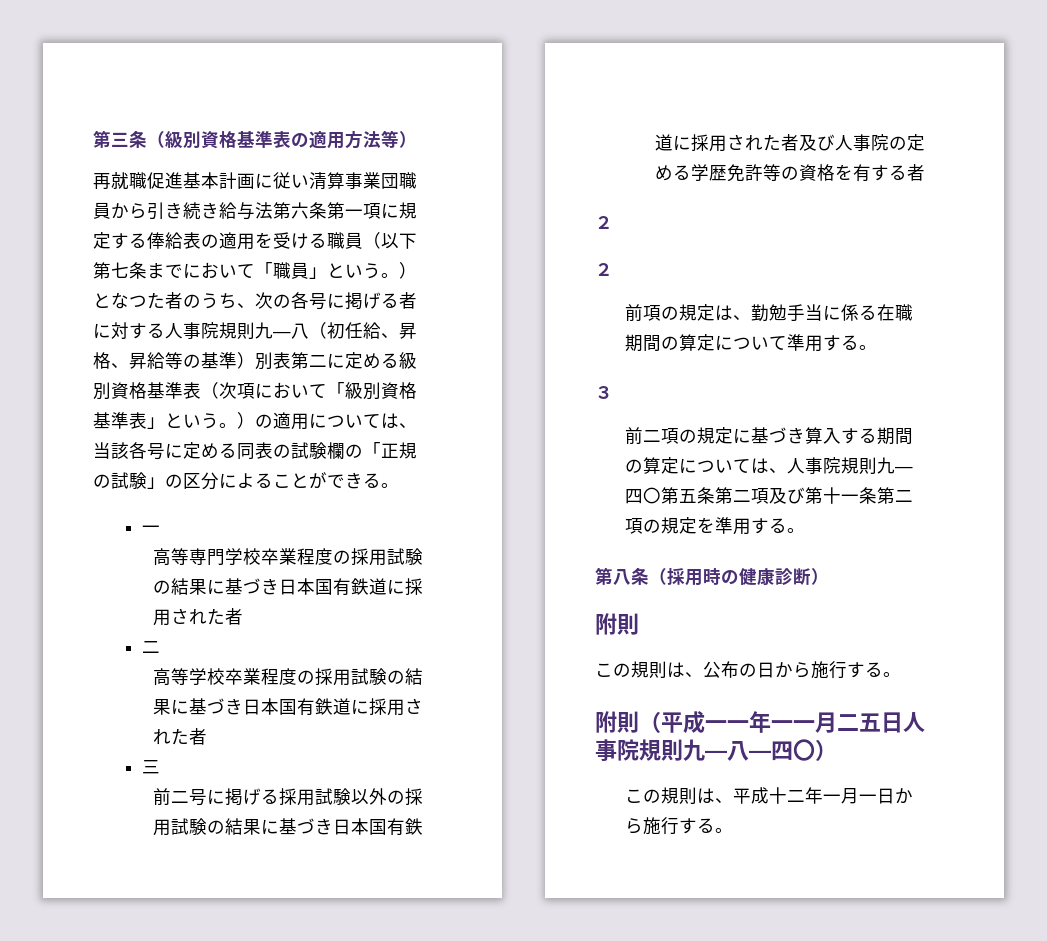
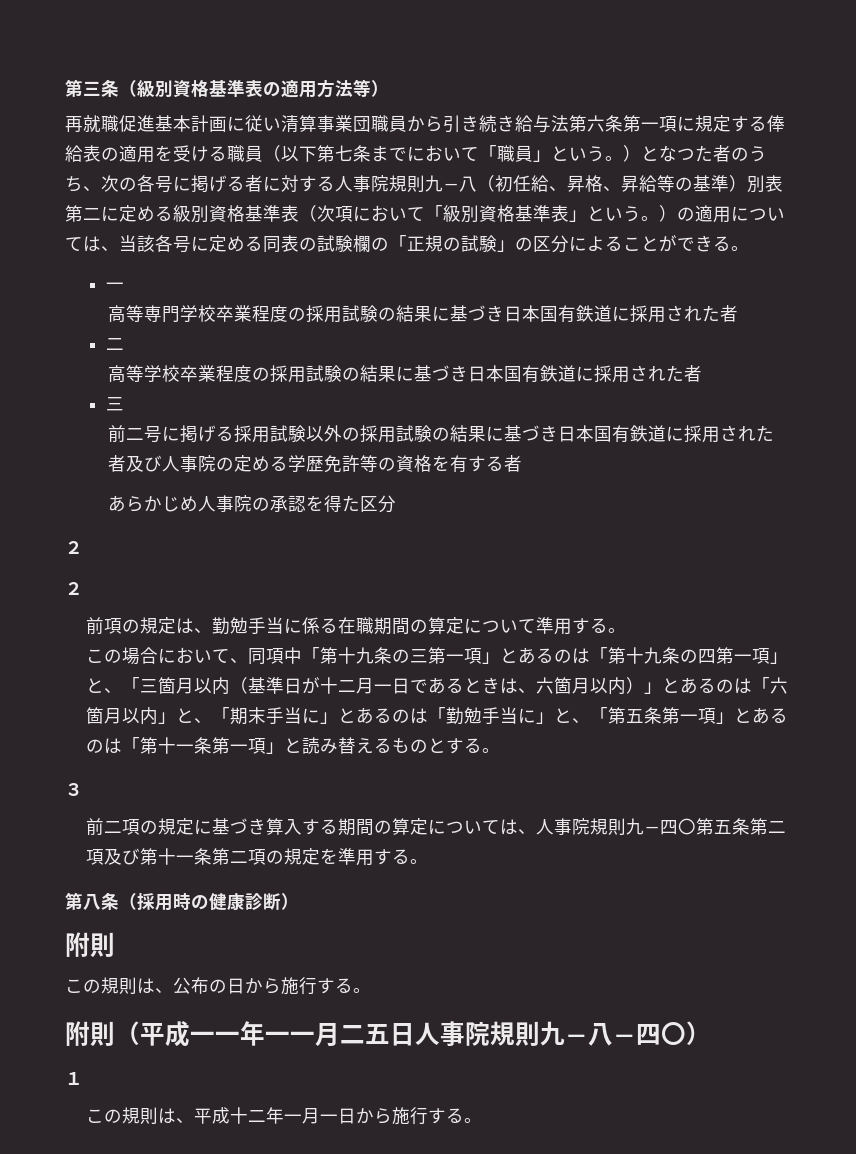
+ あらかじめ人事院の承認を得た区分
+ この場合において、同項中「第十九条の三第一項」とあるのは「第十九条の四第一項」と、「三箇月以内（基準日が十二月一日であるときは、六箇月以内）」とあるのは「六箇月以内」と、「期末手当に」とあるのは「勤勉手当に」と、「第五条第一項」とあるのは「第十一条第一項」と読み替えるものとする。
+ １

